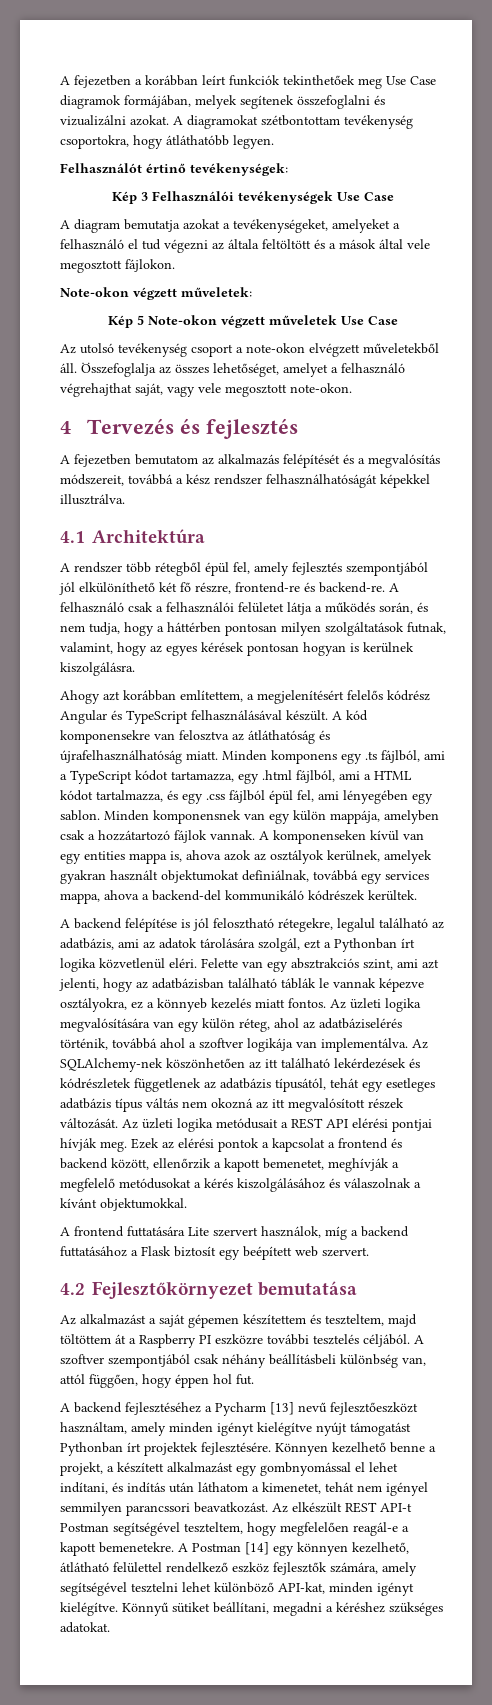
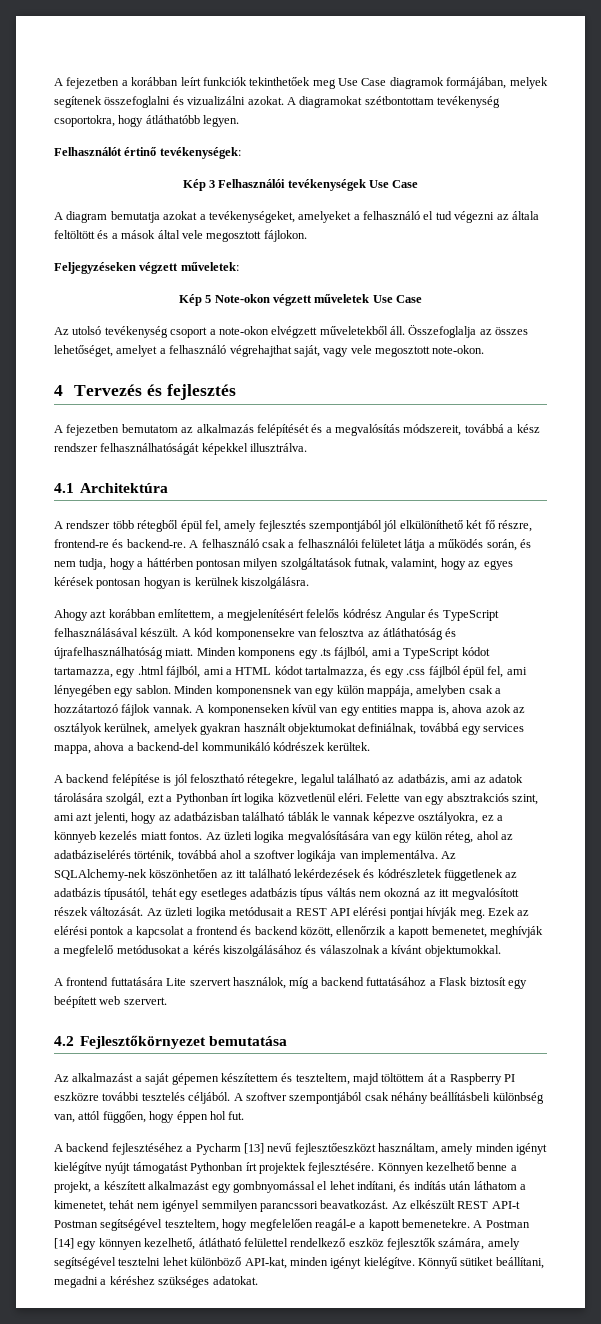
- Note-okon végzett műveletek:
+ Feljegyzéseken végzett műveletek:

